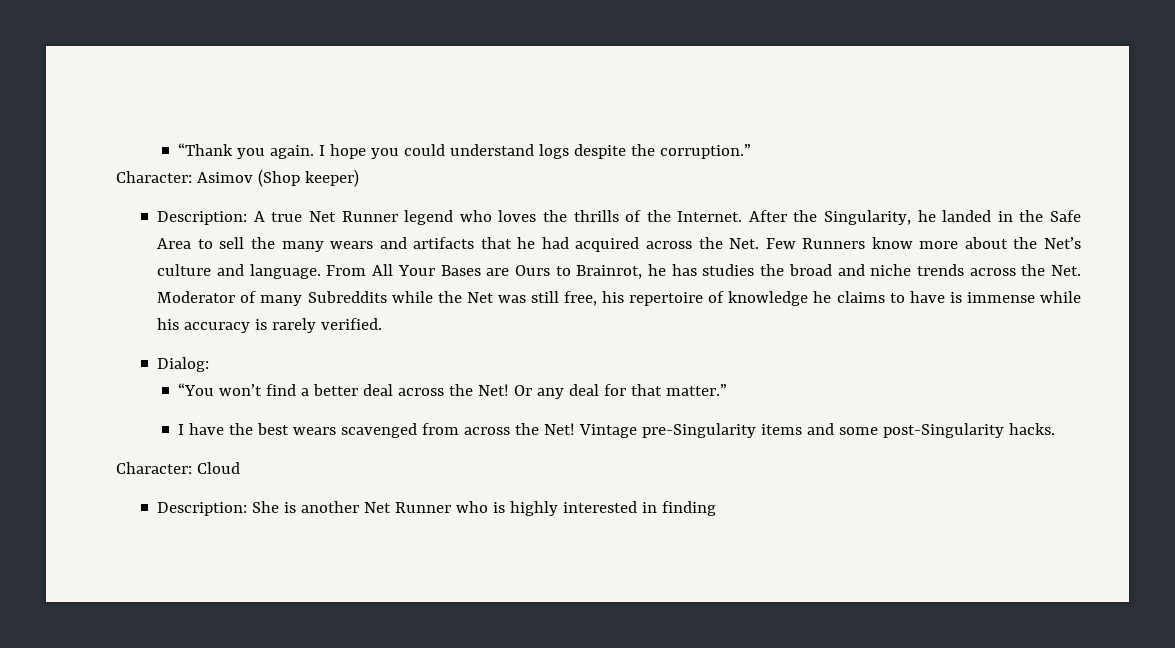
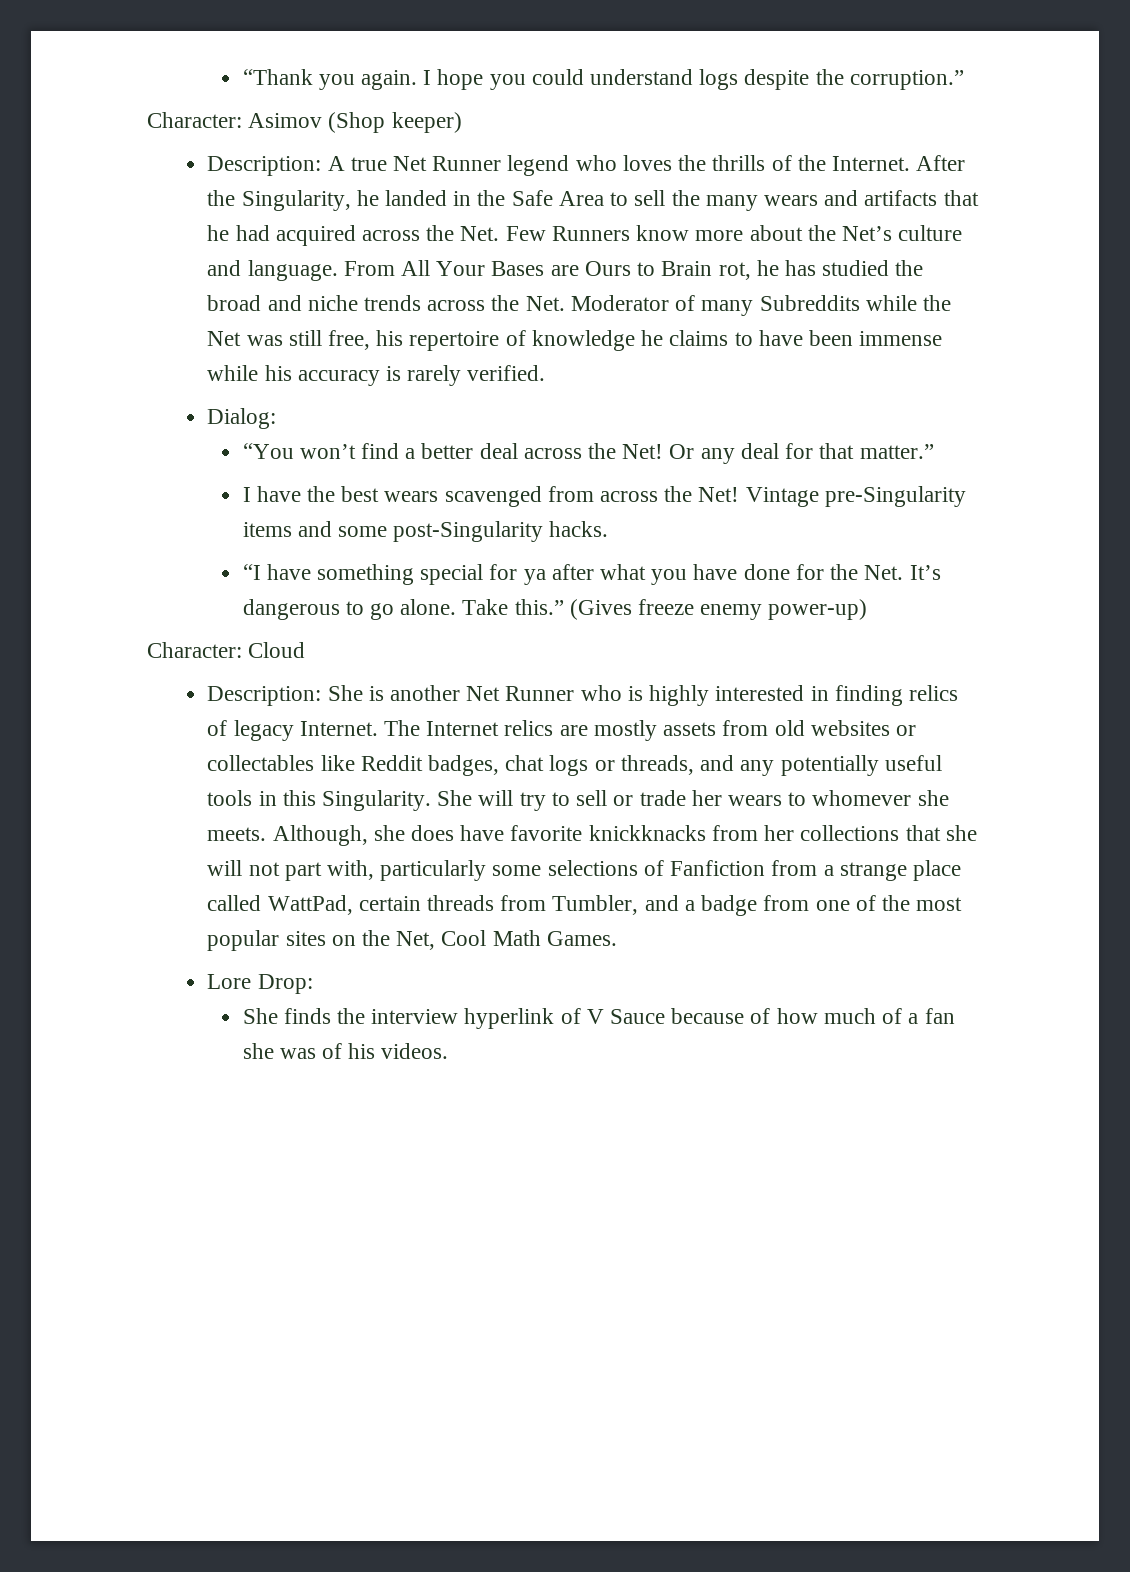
- From All Your Bases are Ours to Brainrot, he has studies the broad and niche trends across the Net. Moderator of many Subreddits while the Net was still free, his repertoire of knowledge he claims to have is immense while his accuracy is rarely verified.
+ From All Your Bases are Ours to Brain rot, he has studied the broad and niche trends across the Net. Moderator of many Subreddits while the Net was still free, his repertoire of knowledge he claims to have been immense while his accuracy is rarely verified.
+ “I have something special for ya after what you have done for the Net. It’s dangerous to go alone. Take this.” (Gives freeze enemy power-up)
- Description: She is another Net Runner who is highly interested in finding
+ Description: She is another Net Runner who is highly interested in finding relics of legacy Internet. The Internet relics are mostly assets from old websites or collectables like Reddit badges, chat logs or threads, and any potentially useful tools in this Singularity. She will try to sell or trade her wears to whomever she meets. Although, she does have favorite knickknacks from her collections that she will not part with, particularly some selections of Fanfiction from a strange place called WattPad, certain threads from Tumbler, and a badge from one of the most popular sites on the Net, Cool Math Games.
+ Lore Drop:
+ She finds the interview hyperlink of V Sauce because of how much of a fan she was of his videos.

